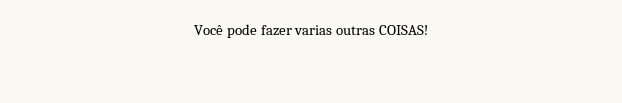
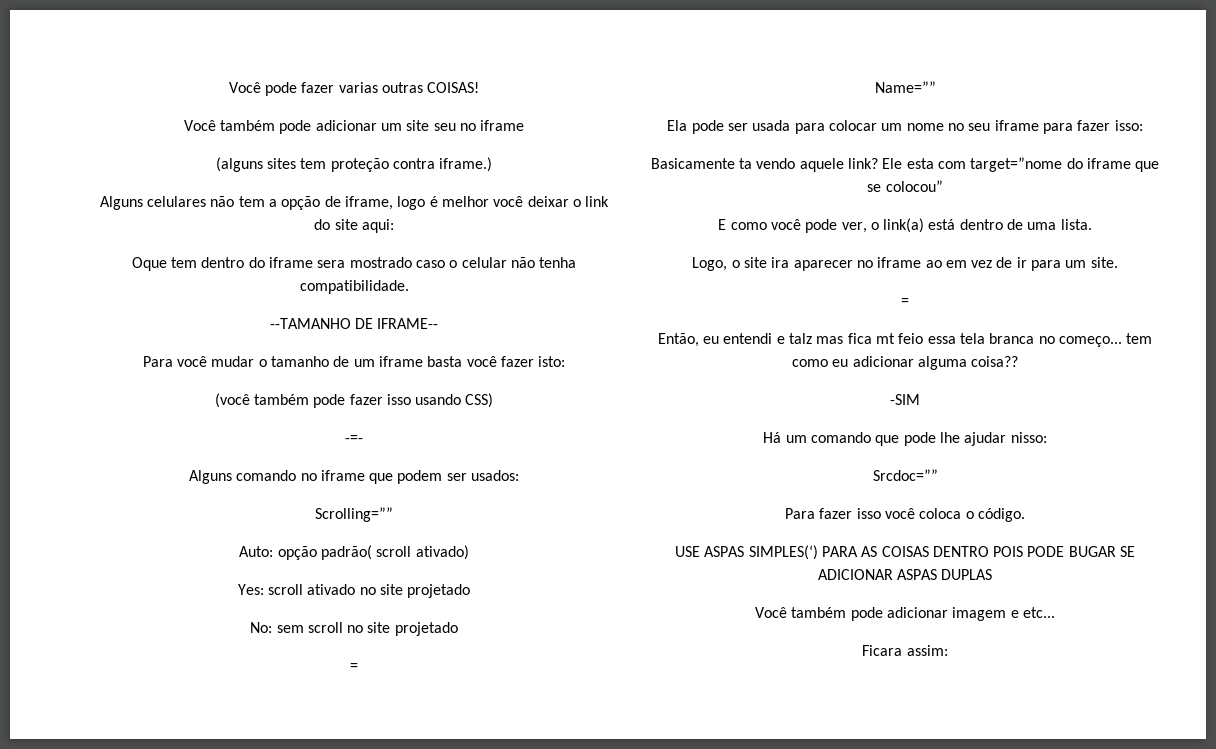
+ Você também pode adicionar um site seu no iframe
+ (alguns sites tem proteção contra iframe.)
+ Alguns celulares não tem a opção de iframe, logo é melhor você deixar o link do site aqui:
+ Oque tem dentro do iframe sera mostrado caso o celular não tenha compatibilidade.
+ --TAMANHO DE IFRAME--
+ Para você mudar o tamanho de um iframe basta você fazer isto:
+ (você também pode fazer isso usando CSS)
+ -=-
+ Alguns comando no iframe que podem ser usados:
+ Scrolling=””
+ Auto: opção padrão( scroll ativado)
+ Yes: scroll ativado no site projetado
+ No: sem scroll no site projetado
+ =
+ Name=””
+ Ela pode ser usada para colocar um nome no seu iframe para fazer isso:
+ Basicamente ta vendo aquele link? Ele esta com target=”nome do iframe que se colocou”
+ E como você pode ver, o link(a) está dentro de uma lista.
+ Logo, o site ira aparecer no iframe ao em vez de ir para um site.
+ =
+ Então, eu entendi e talz mas fica mt feio essa tela branca no começo... tem como eu adicionar alguma coisa??
+ -SIM
+ Há um comando que pode lhe ajudar nisso:
+ Srcdoc=””
+ Para fazer isso você coloca o código.
+ USE ASPAS SIMPLES(‘) PARA AS COISAS DENTRO POIS PODE BUGAR SE ADICIONAR ASPAS DUPLAS
+ Você também pode adicionar imagem e etc...
+ Ficara assim:

